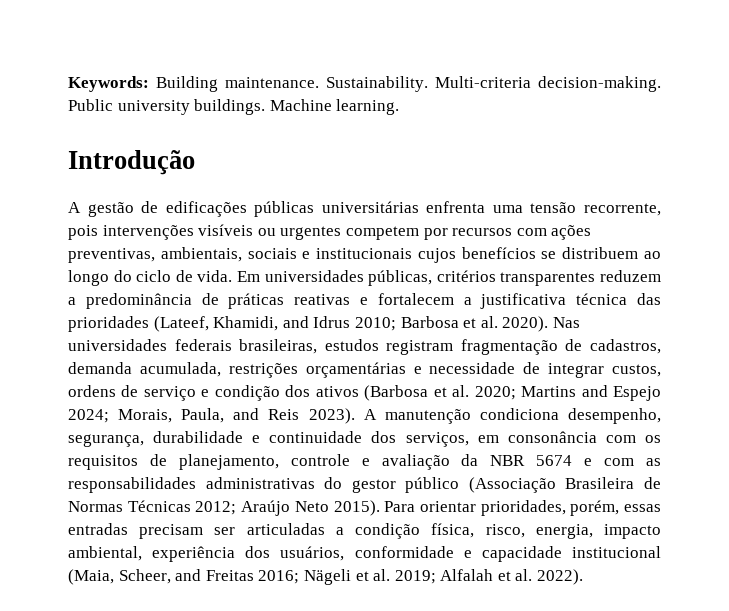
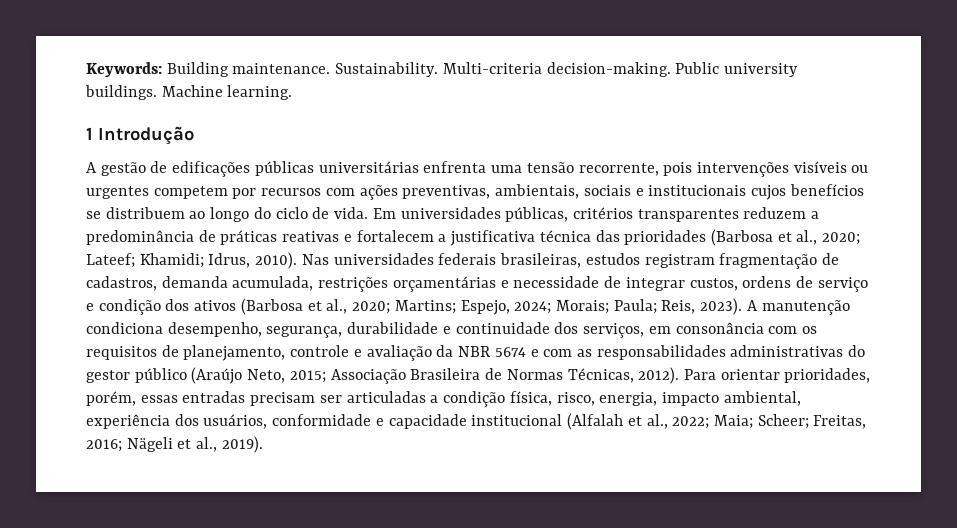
- Introdução
+ 1 Introdução
- Em universidades públicas, critérios transparentes reduzem a predominância de práticas reativas e fortalecem a justificativa técnica das prioridades (Lateef, Khamidi, and Idrus 2010; Barbosa et al. 2020).
+ Em universidades públicas, critérios transparentes reduzem a predominância de práticas reativas e fortalecem a justificativa técnica das prioridades (Barbosa et al., 2020; Lateef; Khamidi; Idrus, 2010).
- Nas universidades federais brasileiras, estudos registram fragmentação de cadastros, demanda acumulada, restrições orçamentárias e necessidade de integrar custos, ordens de serviço e condição dos ativos (Barbosa et al. 2020; Martins and Espejo 2024; Morais, Paula, and Reis 2023).
+ Nas universidades federais brasileiras, estudos registram fragmentação de cadastros, demanda acumulada, restrições orçamentárias e necessidade de integrar custos, ordens de serviço e condição dos ativos (Barbosa et al., 2020; Martins; Espejo, 2024; Morais; Paula; Reis, 2023).
- A manutenção condiciona desempenho, segurança, durabilidade e continuidade dos serviços, em consonância com os requisitos de planejamento, controle e avaliação da NBR 5674 e com as responsabilidades administrativas do gestor público (Associação Brasileira de Normas Técnicas 2012; Araújo Neto 2015).
+ A manutenção condiciona desempenho, segurança, durabilidade e continuidade dos serviços, em consonância com os requisitos de planejamento, controle e avaliação da NBR 5674 e com as responsabilidades administrativas do gestor público (Araújo Neto, 2015; Associação Brasileira de Normas Técnicas, 2012).
- Para orientar prioridades, porém, essas entradas precisam ser articuladas a condição física, risco, energia, impacto ambiental, experiência dos usuários, conformidade e capacidade institucional (Maia, Scheer, and Freitas 2016; Nägeli et al. 2019; Alfalah et al. 2022).
+ Para orientar prioridades, porém, essas entradas precisam ser articuladas a condição física, risco, energia, impacto ambiental, experiência dos usuários, conformidade e capacidade institucional (Alfalah et al., 2022; Maia; Scheer; Freitas, 2016; Nägeli et al., 2019).

